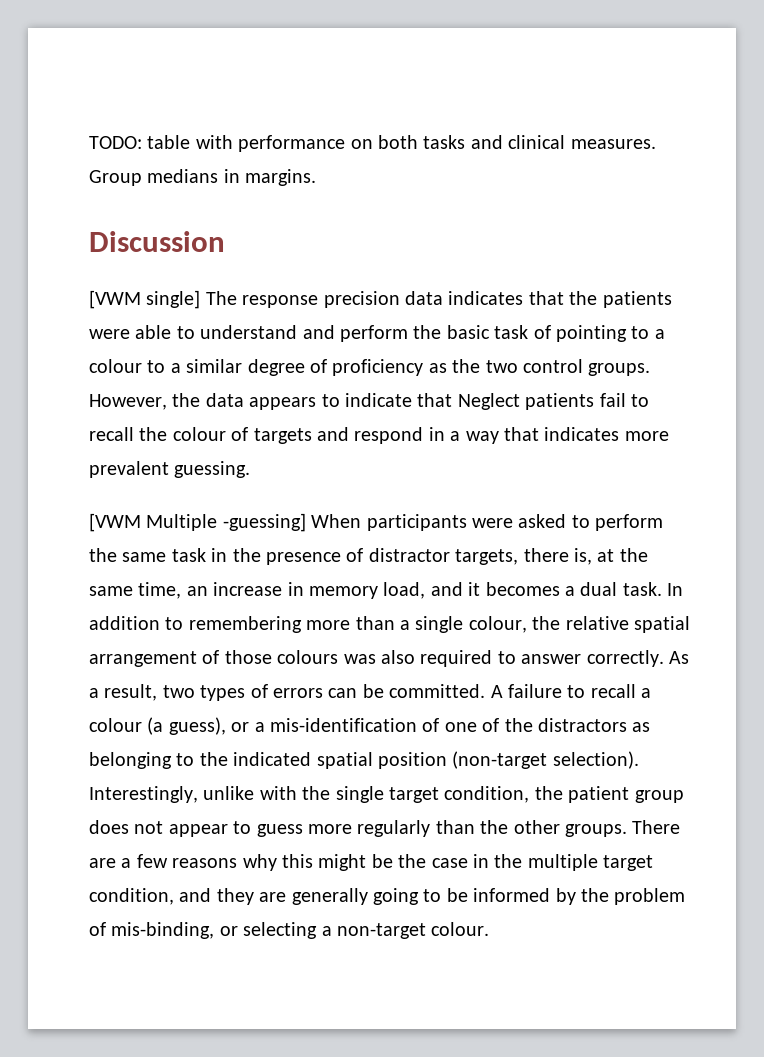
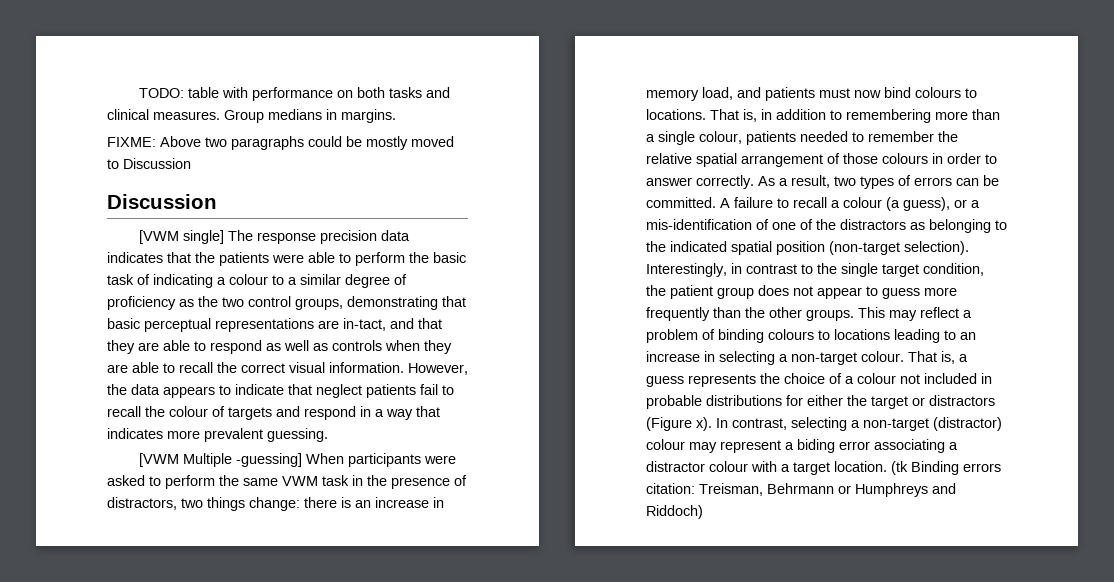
+ FIXME: Above two paragraphs could be mostly moved to Discussion
- [VWM single] The response precision data indicates that the patients were able to understand and perform the basic task of pointing to a colour to a similar degree of proficiency as the two control groups.
+ [VWM single] The response precision data indicates that the patients were able to perform the basic task of indicating a colour to a similar degree of proficiency as the two control groups, demonstrating that basic perceptual representations are in-tact, and that they are able to respond as well as controls when they are able to recall the correct visual information.
- However, the data appears to indicate that Neglect patients fail to recall the colour of targets and respond in a way that indicates more prevalent guessing.
+ However, the data appears to indicate that neglect patients fail to recall the colour of targets and respond in a way that indicates more prevalent guessing.
- [VWM Multiple -guessing] When participants were asked to perform the same task in the presence of distractor targets, there is, at the same time, an increase in memory load, and it becomes a dual task. In addition to remembering more than a single colour, the relative spatial arrangement of those colours was also required to answer correctly.
+ [VWM Multiple -guessing] When participants were asked to perform the same VWM task in the presence of distractors, two things change: there is an increase in memory load, and patients must now bind colours to locations. That is, in addition to remembering more than a single colour, patients needed to remember the relative spatial arrangement of those colours in order to answer correctly.
- Interestingly, unlike with the single target condition, the patient group does not appear to guess more regularly than the other groups.
+ Interestingly, in contrast to the single target condition, the patient group does not appear to guess more frequently than the other groups.
- There are a few reasons why this might be the case in the multiple target condition, and they are generally going to be informed by the problem of mis-binding, or selecting a non-target colour.
+ This may reflect a problem of binding colours to locations leading to an increase in selecting a non-target colour. That is, a guess represents the choice of a colour not included in probable distributions for either the target or distractors (Figure x). In contrast, selecting a non-target (distractor) colour may represent a biding error associating a distractor colour with a target location. (tk Binding errors citation: Treisman, Behrmann or Humphreys and Riddoch)

